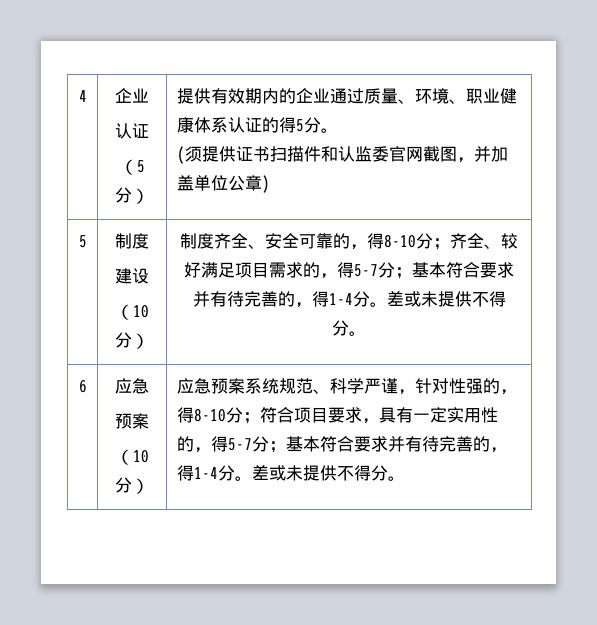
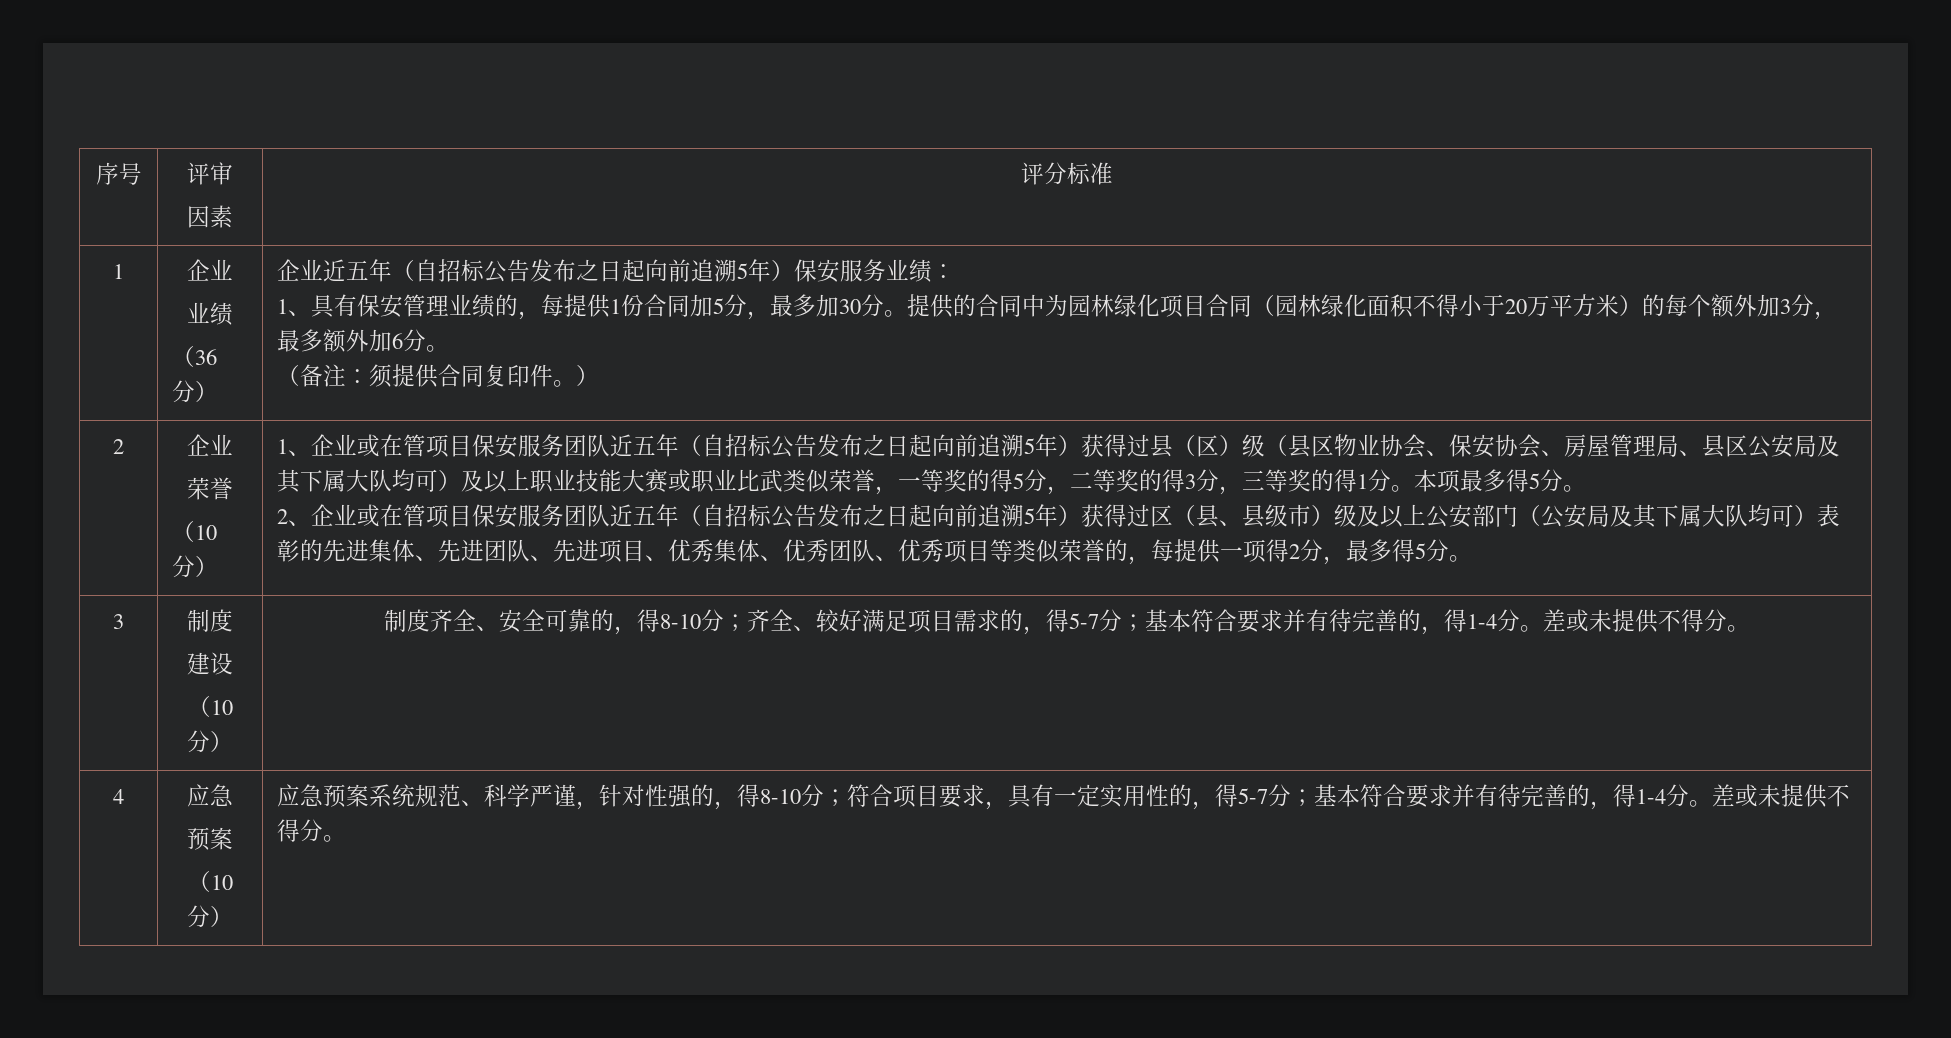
- 4 | 企业
- 认证
- （5分） | 提供有效期内的企业通过质量、环境、职业健康体系认证的得5分。
- (须提供证书扫描件和认监委官网截图，并加盖单位公章)
- 5 | 制度
+ 序号 | 评审
+ 因素 | 评分标准
+ 1 | 企业
+ 业绩
+ （36分） | 企业近五年（自招标公告发布之日起向前追溯5年）保安服务业绩：
+ 1、具有保安管理业绩的，每提供1份合同加5分，最多加30分。提供的合同中为园林绿化项目合同（园林绿化面积不得小于20万平方米）的每个额外加3分，最多额外加6分。
+ （备注：须提供合同复印件。）
+ 2 | 企业
+ 荣誉
+ （10分） | 1、企业或在管项目保安服务团队近五年（自招标公告发布之日起向前追溯5年）获得过县（区）级（县区物业协会、保安协会、房屋管理局、县区公安局及其下属大队均可）及以上职业技能大赛或职业比武类似荣誉，一等奖的得5分，二等奖的得3分，三等奖的得1分。本项最多得5分。
+ 2、企业或在管项目保安服务团队近五年（自招标公告发布之日起向前追溯5年）获得过区（县、县级市）级及以上公安部门（公安局及其下属大队均可）表彰的先进集体、先进团队、先进项目、优秀集体、优秀团队、优秀项目等类似荣誉的，每提供一项得2分，最多得5分。
+ 3 | 制度
- 6
+ 4

